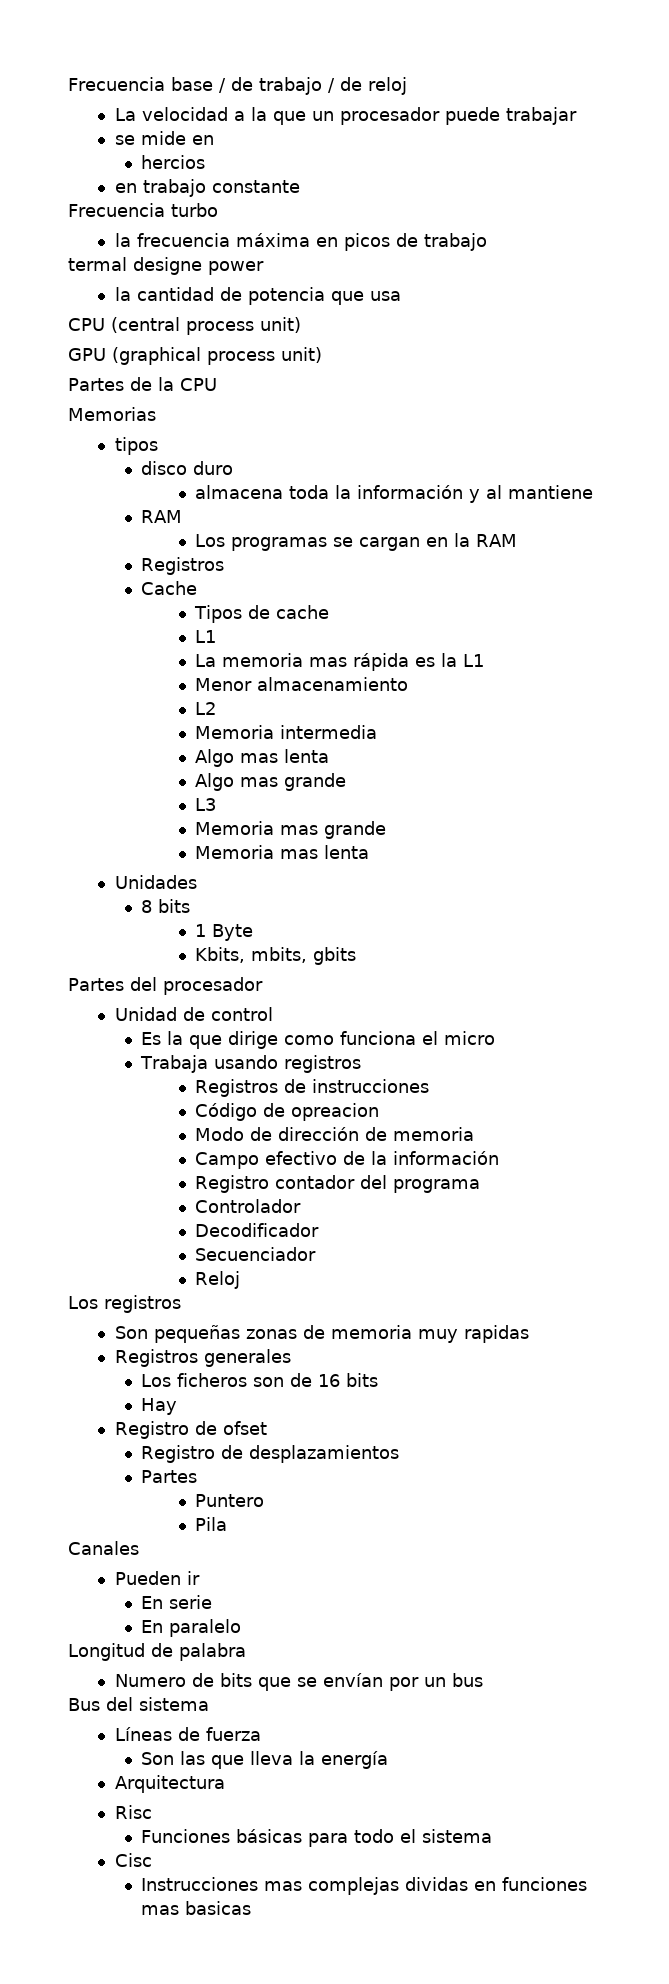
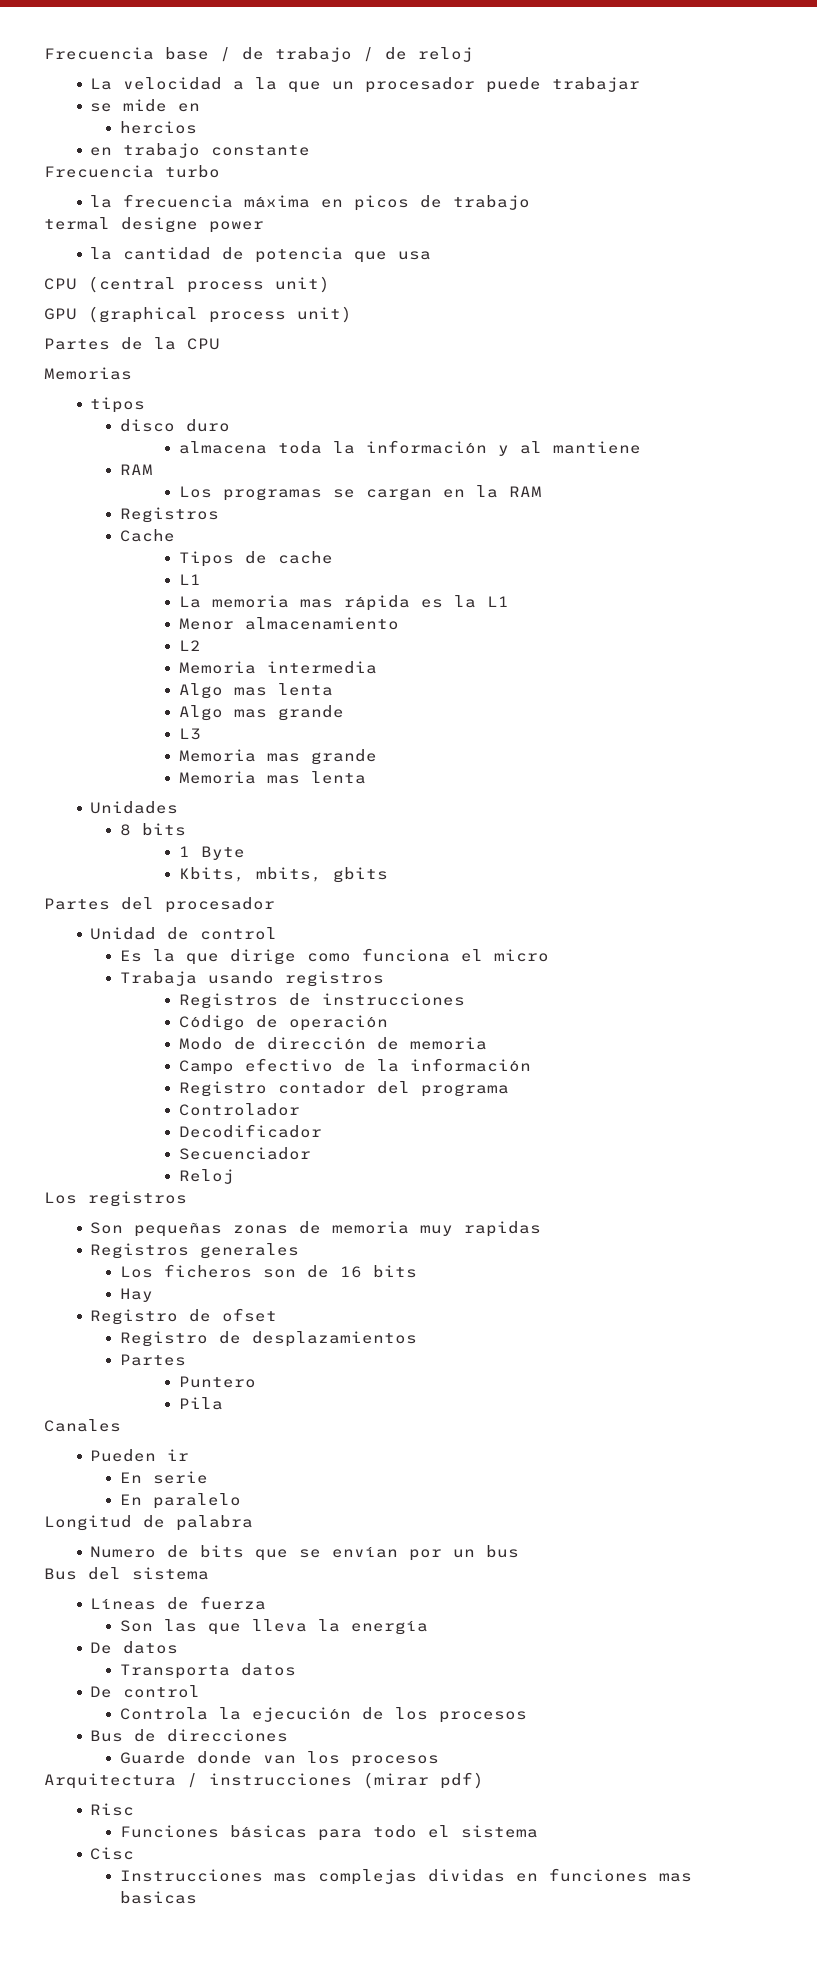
- Código de opreacion
+ Código de operación
- Arquitectura
+ De datos
+ Transporta datos
+ De control
+ Controla la ejecución de los procesos
+ Bus de direcciones
+ Guarde donde van los procesos
+ Arquitectura / instrucciones (mirar pdf)

